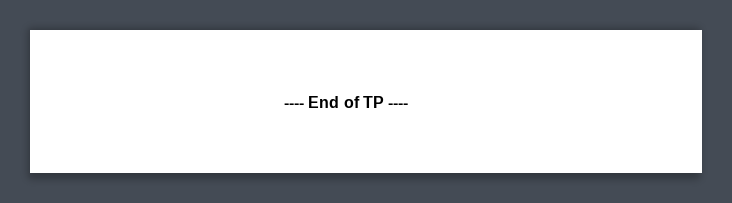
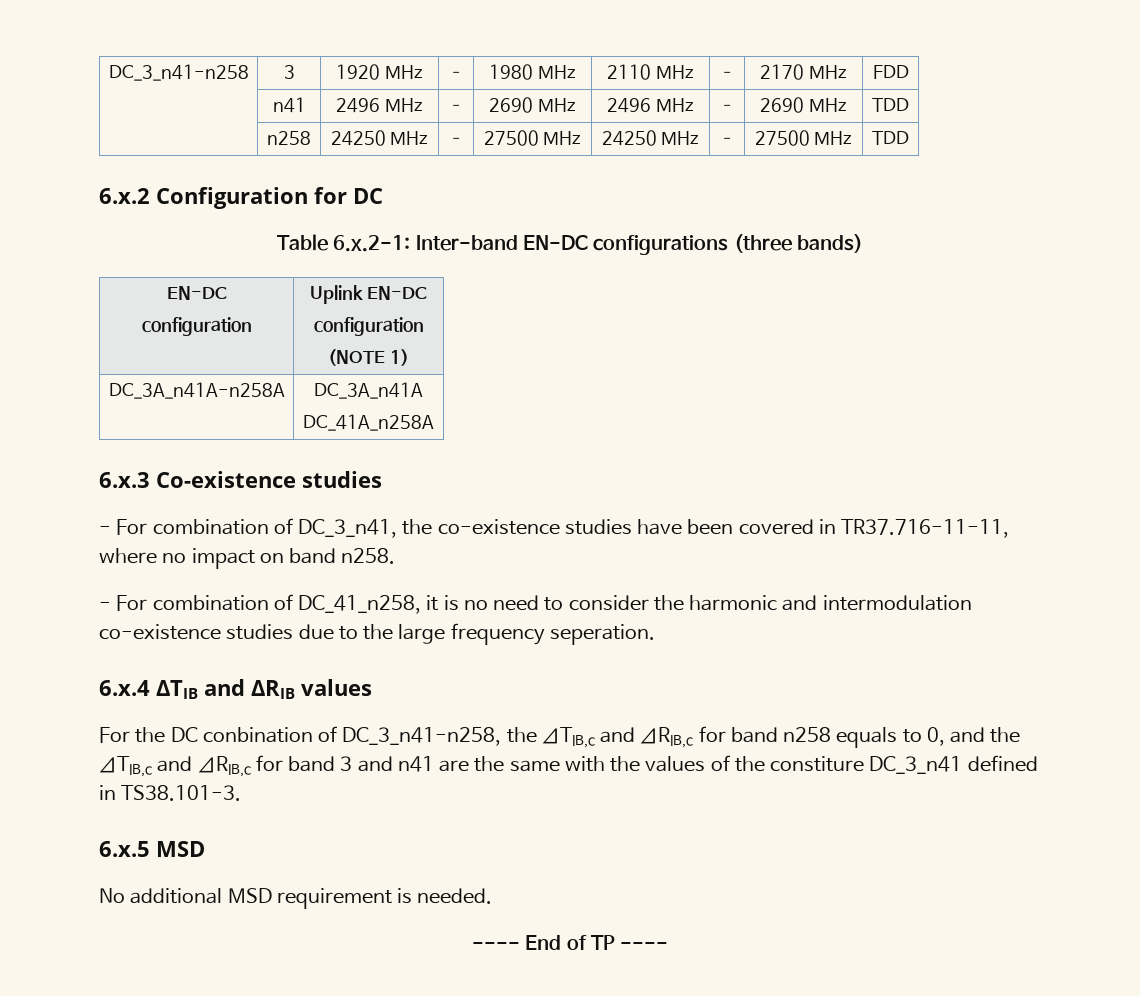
+ DC_3_n41-n258 | 3 | 1920 MHz | – | 1980 MHz | 2110 MHz | – | 2170 MHz | FDD
+ | n41 | 2496 MHz | – | 2690 MHz | 2496 MHz | – | 2690 MHz | TDD
+ | n258 | 24250 MHz | – | 27500 MHz | 24250 MHz | – | 27500 MHz | TDD
+ 6.x.2 Configuration for DC
+ Table 6.x.2-1: Inter-band EN-DC configurations (three bands)
+ EN-DC
+ configuration | Uplink EN-DC
+ configuration
+ (NOTE 1)
+ DC_3A_n41A-n258A | DC_3A_n41A
+ DC_41A_n258A
+ 6.x.3 Co-existence studies
+ - For combination of DC_3_n41, the co-existence studies have been covered in TR37.716-11-11, where no impact on band n258.
+ - For combination of DC_41_n258, it is no need to consider the harmonic and intermodulation co-existence studies due to the large frequency seperation.
+ 6.x.4 ∆TIB and ∆RIB values
+ For the DC conbination of DC_3_n41-n258, the ΔTIB,c and ΔRIB,c for band n258 equals to 0, and the ΔTIB,c and ΔRIB,c for band 3 and n41 are the same with the values of the constiture DC_3_n41 defined in TS38.101-3.
+ 6.x.5 MSD
+ No additional MSD requirement is needed.

